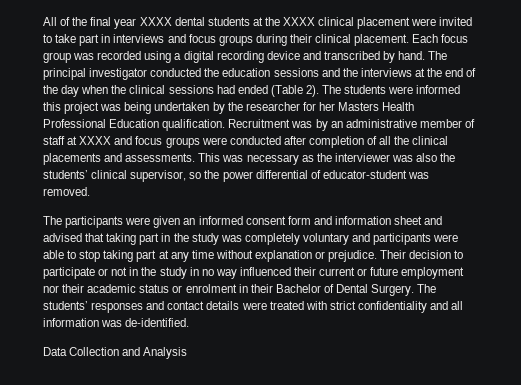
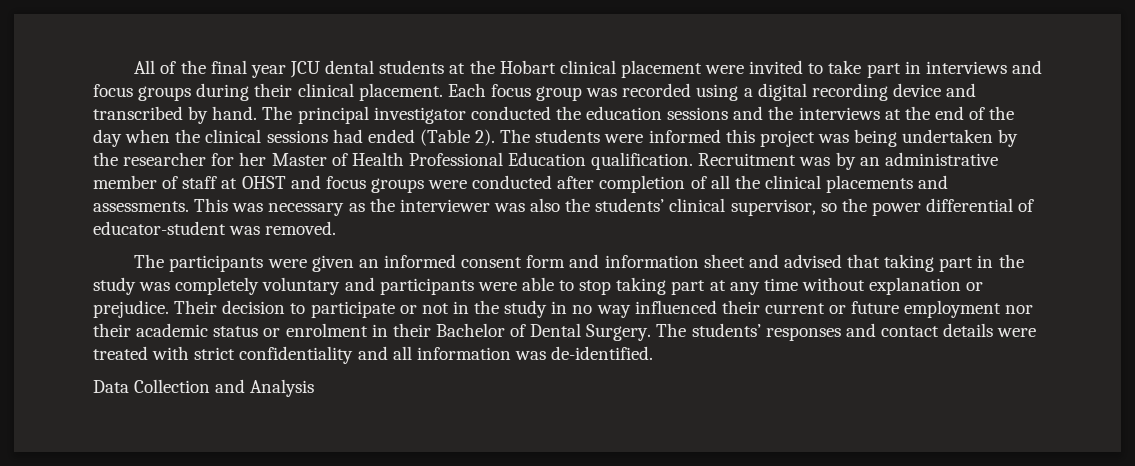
- All of the final year XXXX dental students at the XXXX clinical placement were invited to take part in interviews and focus groups during their clinical placement.
+ All of the final year JCU dental students at the Hobart clinical placement were invited to take part in interviews and focus groups during their clinical placement.
- The students were informed this project was being undertaken by the researcher for her Masters Health Professional Education qualification.
+ The students were informed this project was being undertaken by the researcher for her Master of Health Professional Education qualification.
- Recruitment was by an administrative member of staff at XXXX and focus groups were conducted after completion of all the clinical placements and assessments.
+ Recruitment was by an administrative member of staff at OHST and focus groups were conducted after completion of all the clinical placements and assessments.

